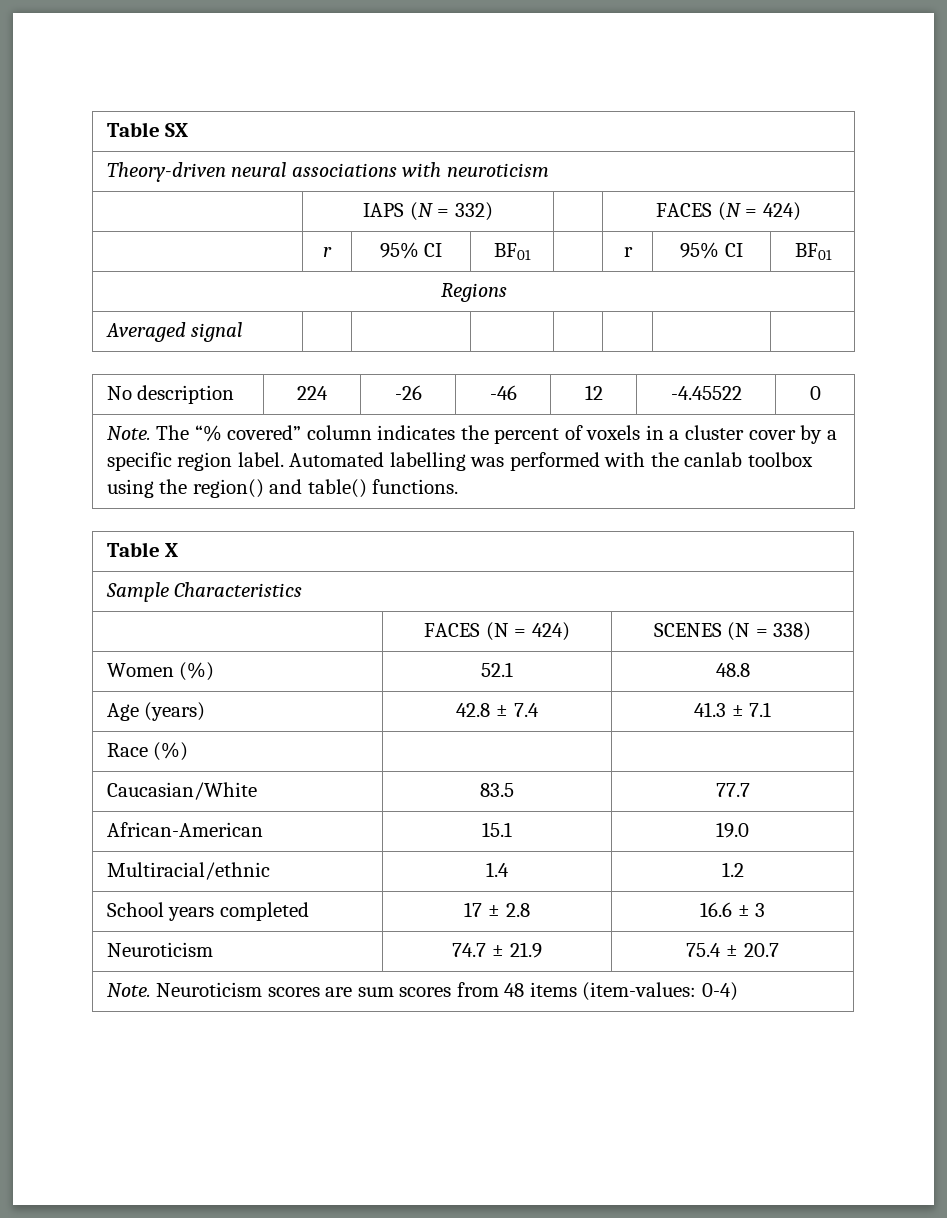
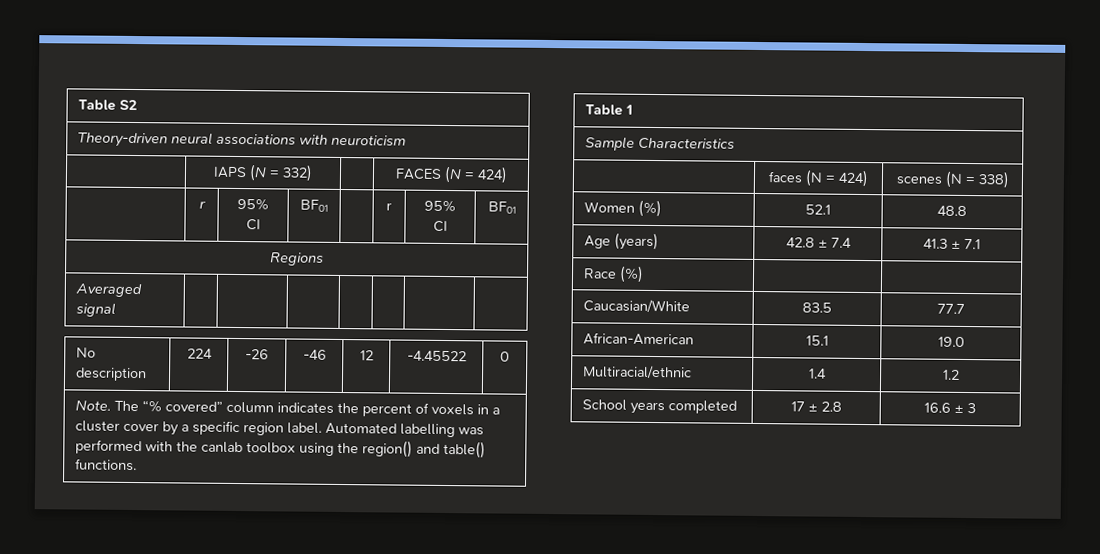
- Table SX
+ Table S2
- Table X
+ Table 1
- | FACES (N = 424) | SCENES (N = 338)
+ | faces (N = 424) | scenes (N = 338)
- Neuroticism | 74.7 ± 21.9 | 75.4 ± 20.7
- Note. Neuroticism scores are sum scores from 48 items (item-values: 0-4)

